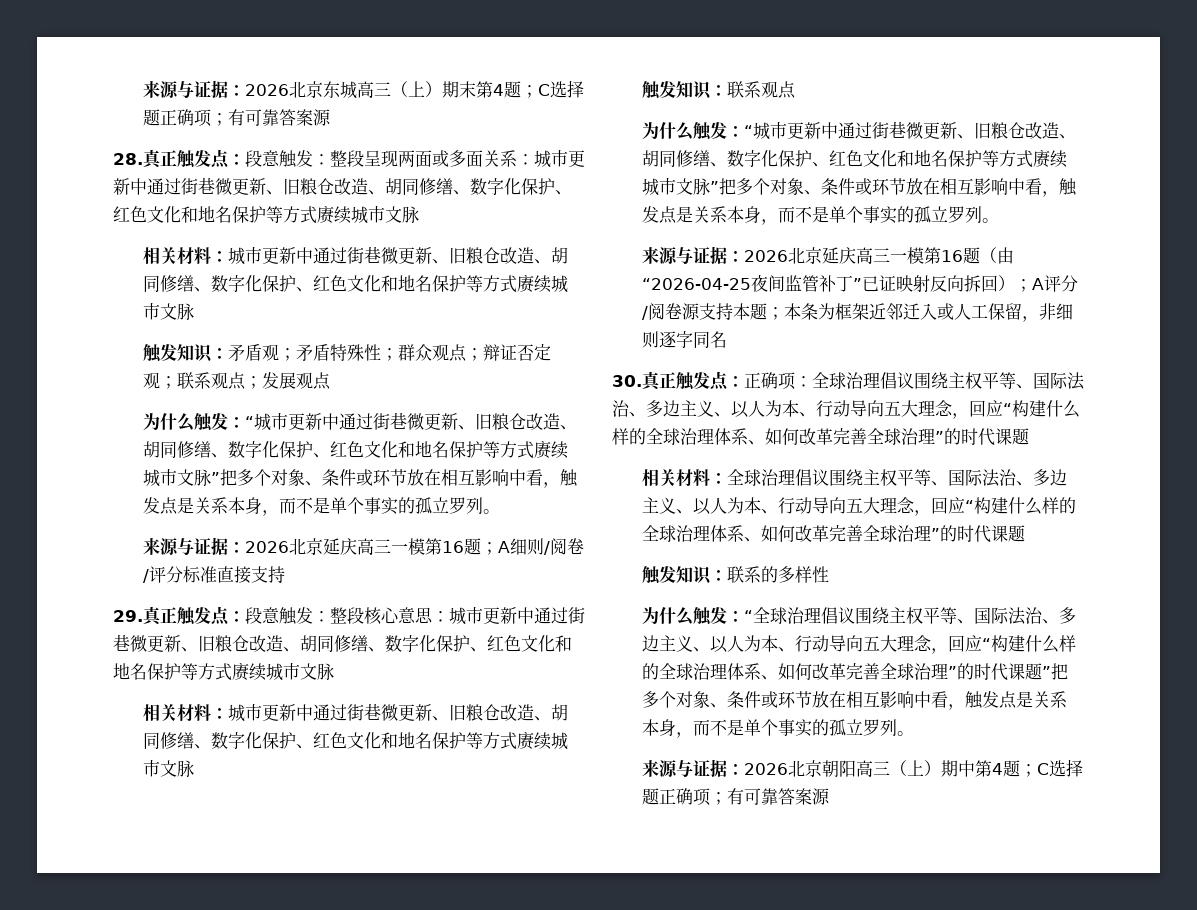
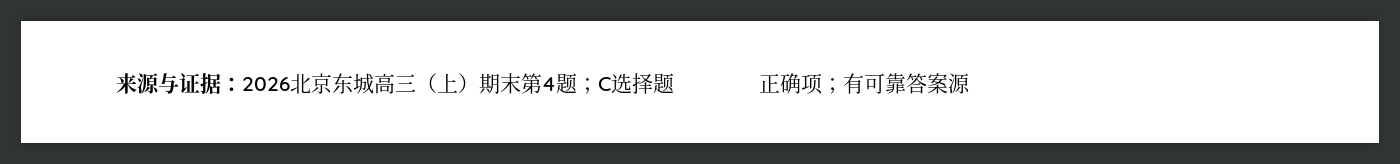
- 28.真正触发点：段意触发：整段呈现两面或多面关系：城市更新中通过街巷微更新、旧粮仓改造、胡同修缮、数字化保护、红色文化和地名保护等方式赓续城市文脉
- 相关材料：城市更新中通过街巷微更新、旧粮仓改造、胡同修缮、数字化保护、红色文化和地名保护等方式赓续城市文脉
- 触发知识：矛盾观；矛盾特殊性；群众观点；辩证否定观；联系观点；发展观点
- 为什么触发：“城市更新中通过街巷微更新、旧粮仓改造、胡同修缮、数字化保护、红色文化和地名保护等方式赓续城市文脉”把多个对象、条件或环节放在相互影响中看，触发点是关系本身，而不是单个事实的孤立罗列。
- 来源与证据：2026北京延庆高三一模第16题；A细则/阅卷/评分标准直接支持
- 29.真正触发点：段意触发：整段核心意思：城市更新中通过街巷微更新、旧粮仓改造、胡同修缮、数字化保护、红色文化和地名保护等方式赓续城市文脉
- 相关材料：城市更新中通过街巷微更新、旧粮仓改造、胡同修缮、数字化保护、红色文化和地名保护等方式赓续城市文脉
- 触发知识：联系观点
- 为什么触发：“城市更新中通过街巷微更新、旧粮仓改造、胡同修缮、数字化保护、红色文化和地名保护等方式赓续城市文脉”把多个对象、条件或环节放在相互影响中看，触发点是关系本身，而不是单个事实的孤立罗列。
- 来源与证据：2026北京延庆高三一模第16题（由“2026-04-25夜间监管补丁”已证映射反向拆回）；A评分/阅卷源支持本题；本条为框架近邻迁入或人工保留，非细则逐字同名
- 30.真正触发点：正确项：全球治理倡议围绕主权平等、国际法治、多边主义、以人为本、行动导向五大理念，回应“构建什么样的全球治理体系、如何改革完善全球治理”的时代课题
- 相关材料：全球治理倡议围绕主权平等、国际法治、多边主义、以人为本、行动导向五大理念，回应“构建什么样的全球治理体系、如何改革完善全球治理”的时代课题
- 触发知识：联系的多样性
- 为什么触发：“全球治理倡议围绕主权平等、国际法治、多边主义、以人为本、行动导向五大理念，回应“构建什么样的全球治理体系、如何改革完善全球治理”的时代课题”把多个对象、条件或环节放在相互影响中看，触发点是关系本身，而不是单个事实的孤立罗列。
- 来源与证据：2026北京朝阳高三（上）期中第4题；C选择题正确项；有可靠答案源

